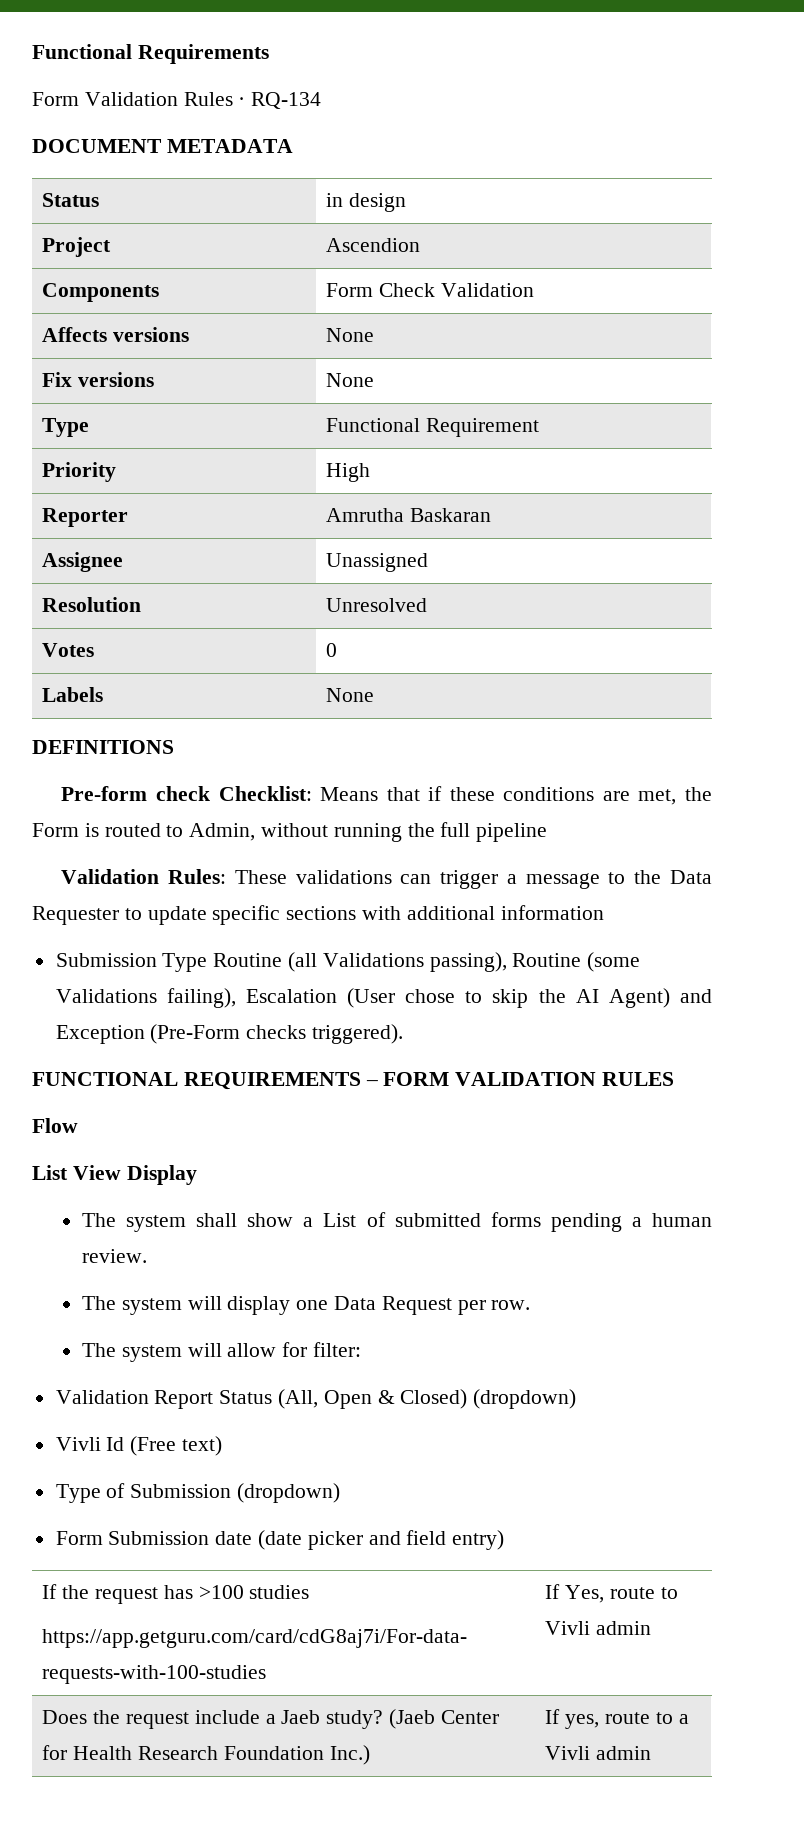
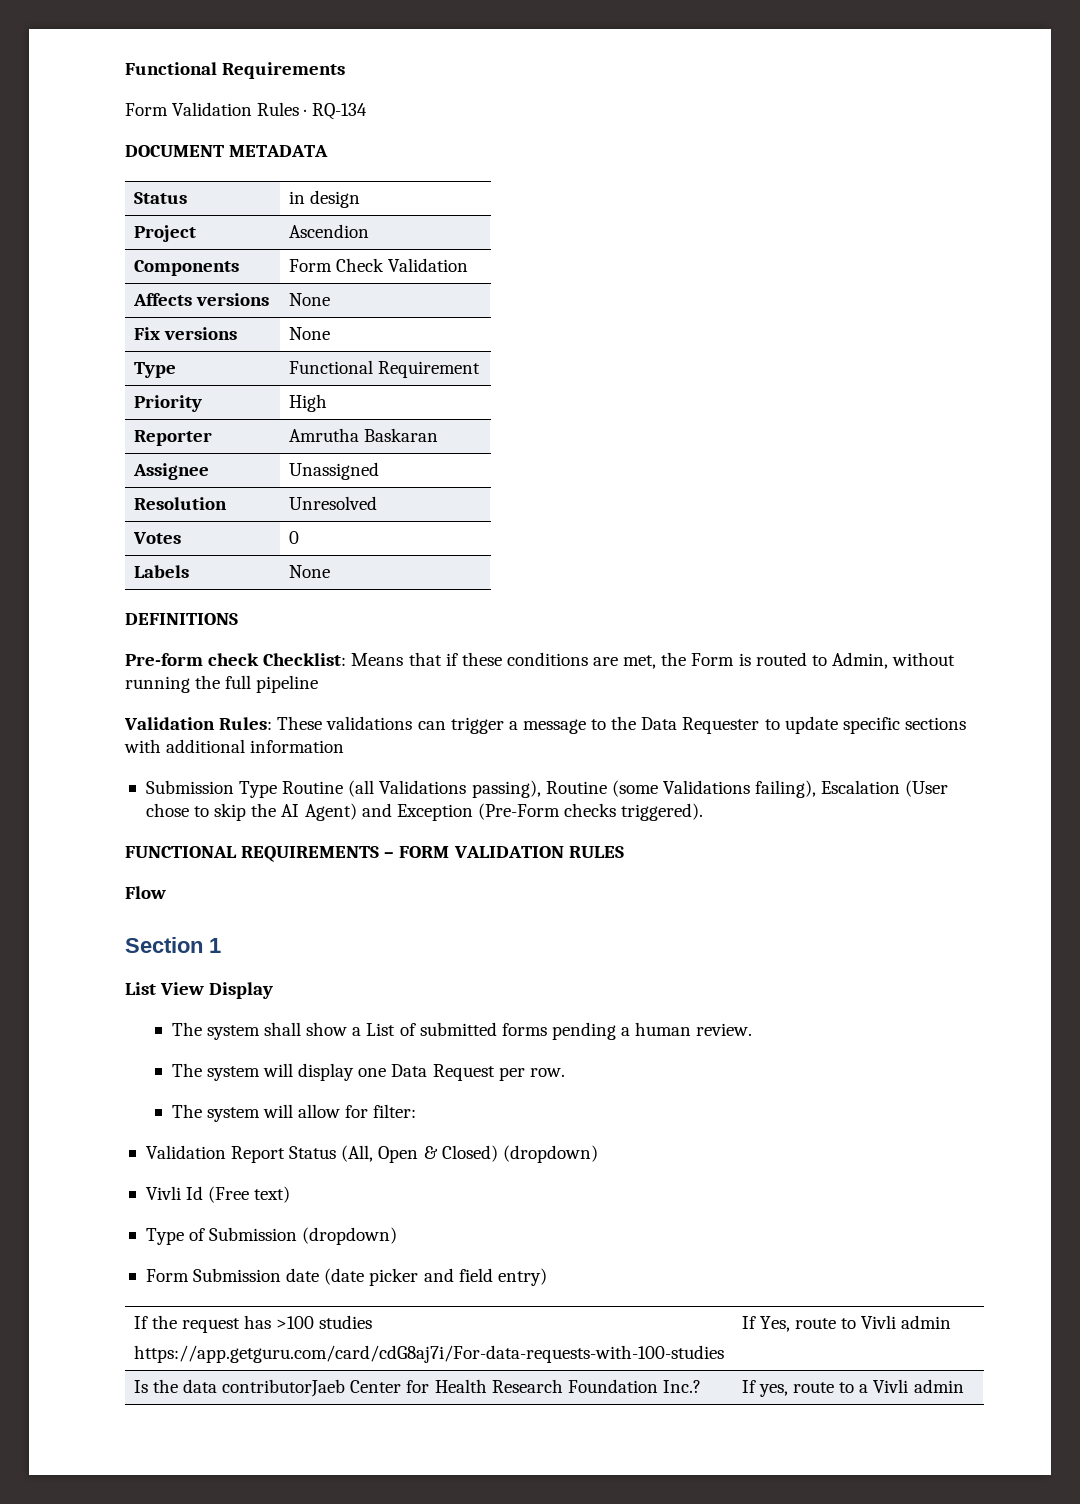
+ Section 1
- Does the request include a Jaeb study? (Jaeb Center for Health Research Foundation Inc.) | If yes, route to a Vivli admin
+ Is the data contributorJaeb Center for Health Research Foundation Inc.? | If yes, route to a Vivli admin

